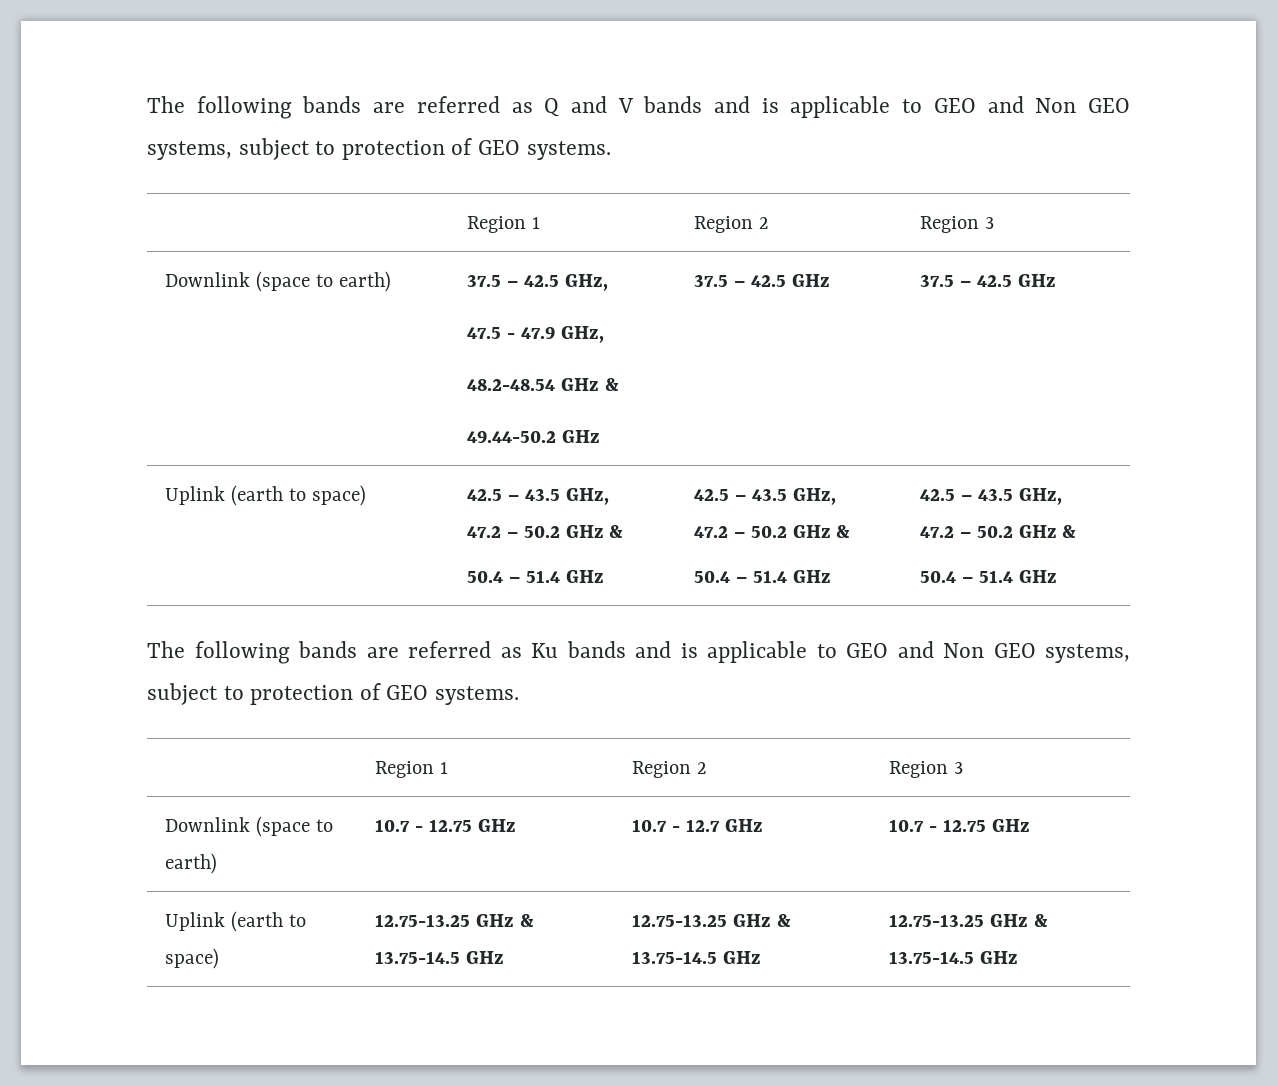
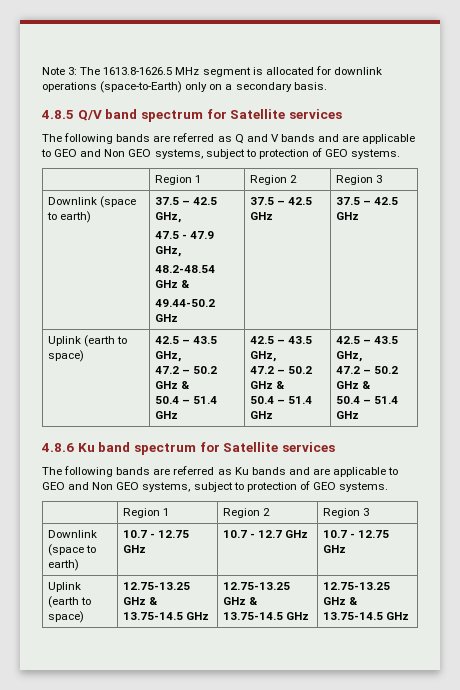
+ Note 3: The 1613.8-1626.5 MHz segment is allocated for downlink operations (space-to-Earth) only on a secondary basis.
+ 4.8.5 Q/V band spectrum for Satellite services
- The following bands are referred as Q and V bands and is applicable to GEO and Non GEO systems, subject to protection of GEO systems.
+ The following bands are referred as Q and V bands and are applicable to GEO and Non GEO systems, subject to protection of GEO systems.
+ 4.8.6 Ku band spectrum for Satellite services
- The following bands are referred as Ku bands and is applicable to GEO and Non GEO systems, subject to protection of GEO systems.
+ The following bands are referred as Ku bands and are applicable to GEO and Non GEO systems, subject to protection of GEO systems.

